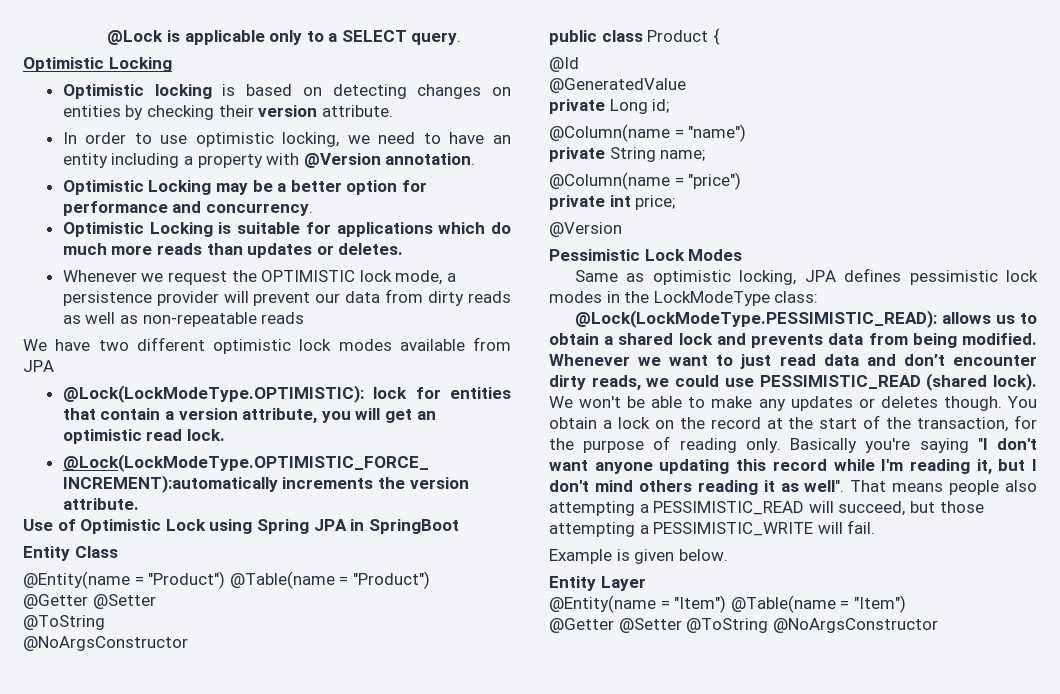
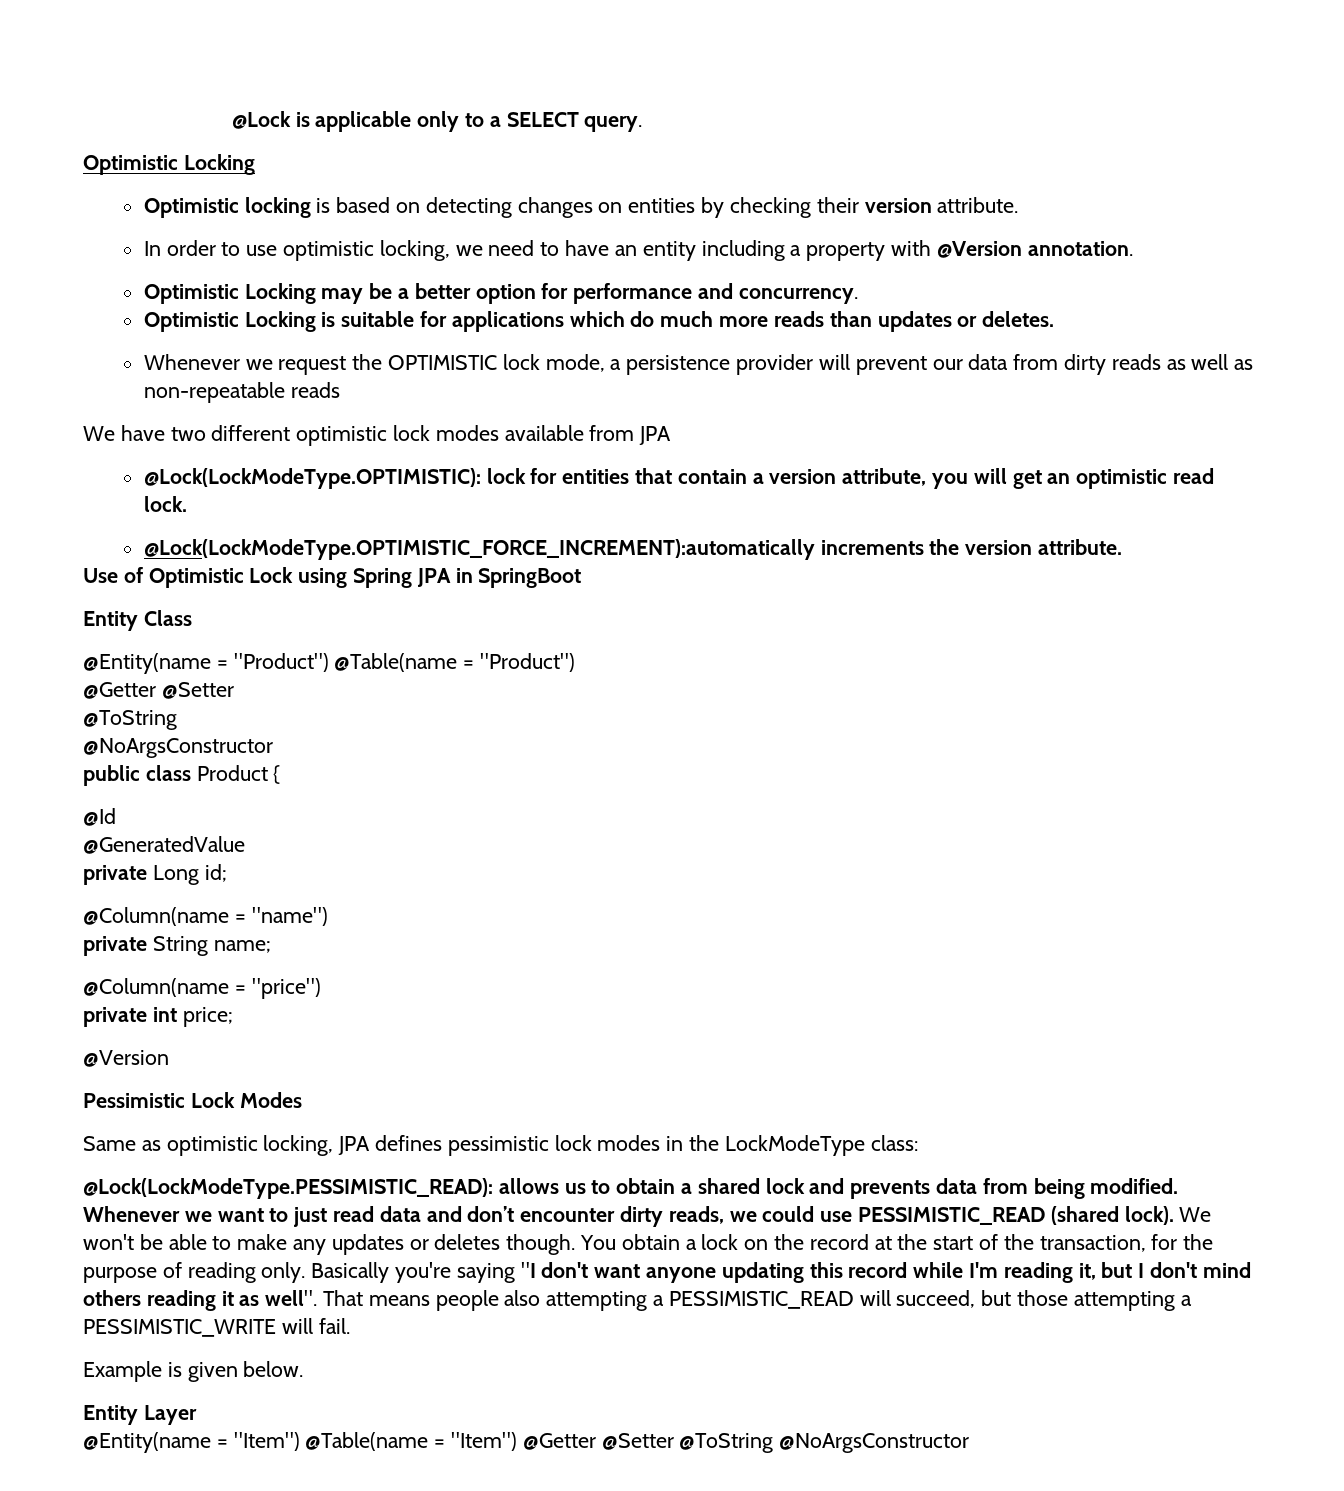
- @Entity(name = "Item") @Table(name = "Item")
- @Getter @Setter @ToString @NoArgsConstructor
+ @Entity(name = "Item") @Table(name = "Item") @Getter @Setter @ToString @NoArgsConstructor

